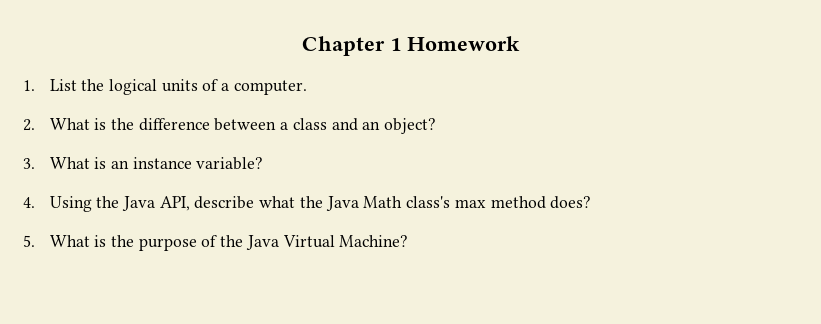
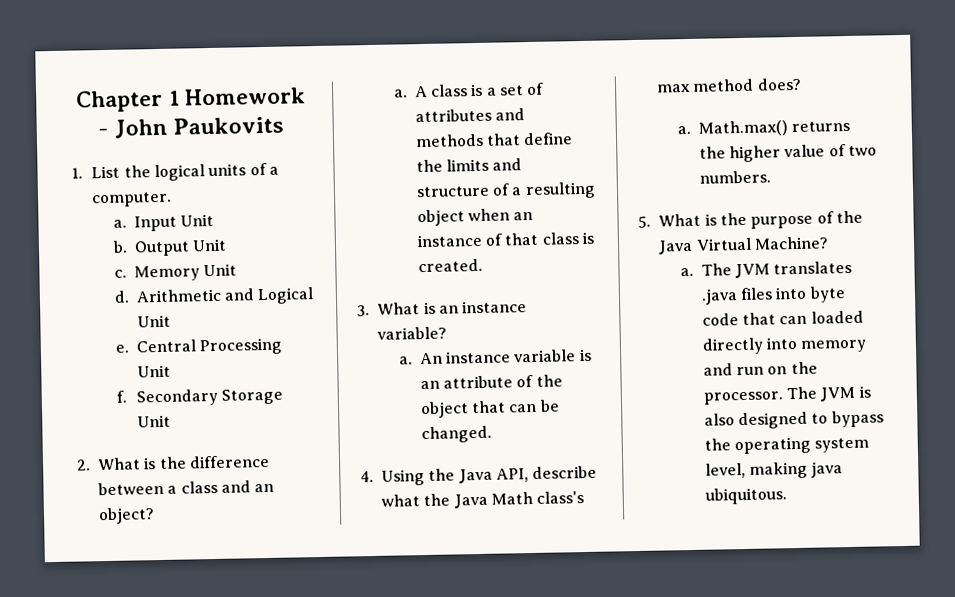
- Chapter 1 Homework
+ Chapter 1 Homework - John Paukovits
+ a. Input Unit
+ b. Output Unit
+ c. Memory Unit
+ d. Arithmetic and Logical Unit
+ e. Central Processing Unit
+ f. Secondary Storage Unit
+ a. A class is a set of attributes and methods that define the limits and structure of a resulting object when an instance of that class is created.
+ a. An instance variable is an attribute of the object that can be changed.
+ a. Math.max() returns the higher value of two numbers.
+ a. The JVM translates .java files into byte code that can loaded directly into memory and run on the processor. The JVM is also designed to bypass the operating system level, making java ubiquitous.

